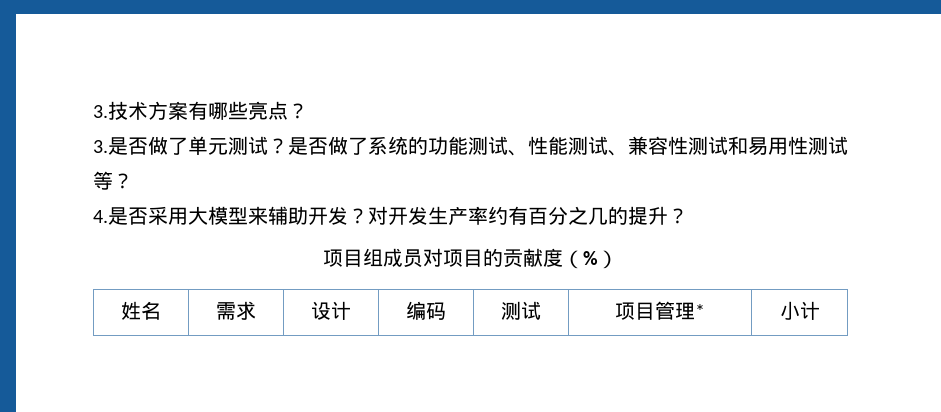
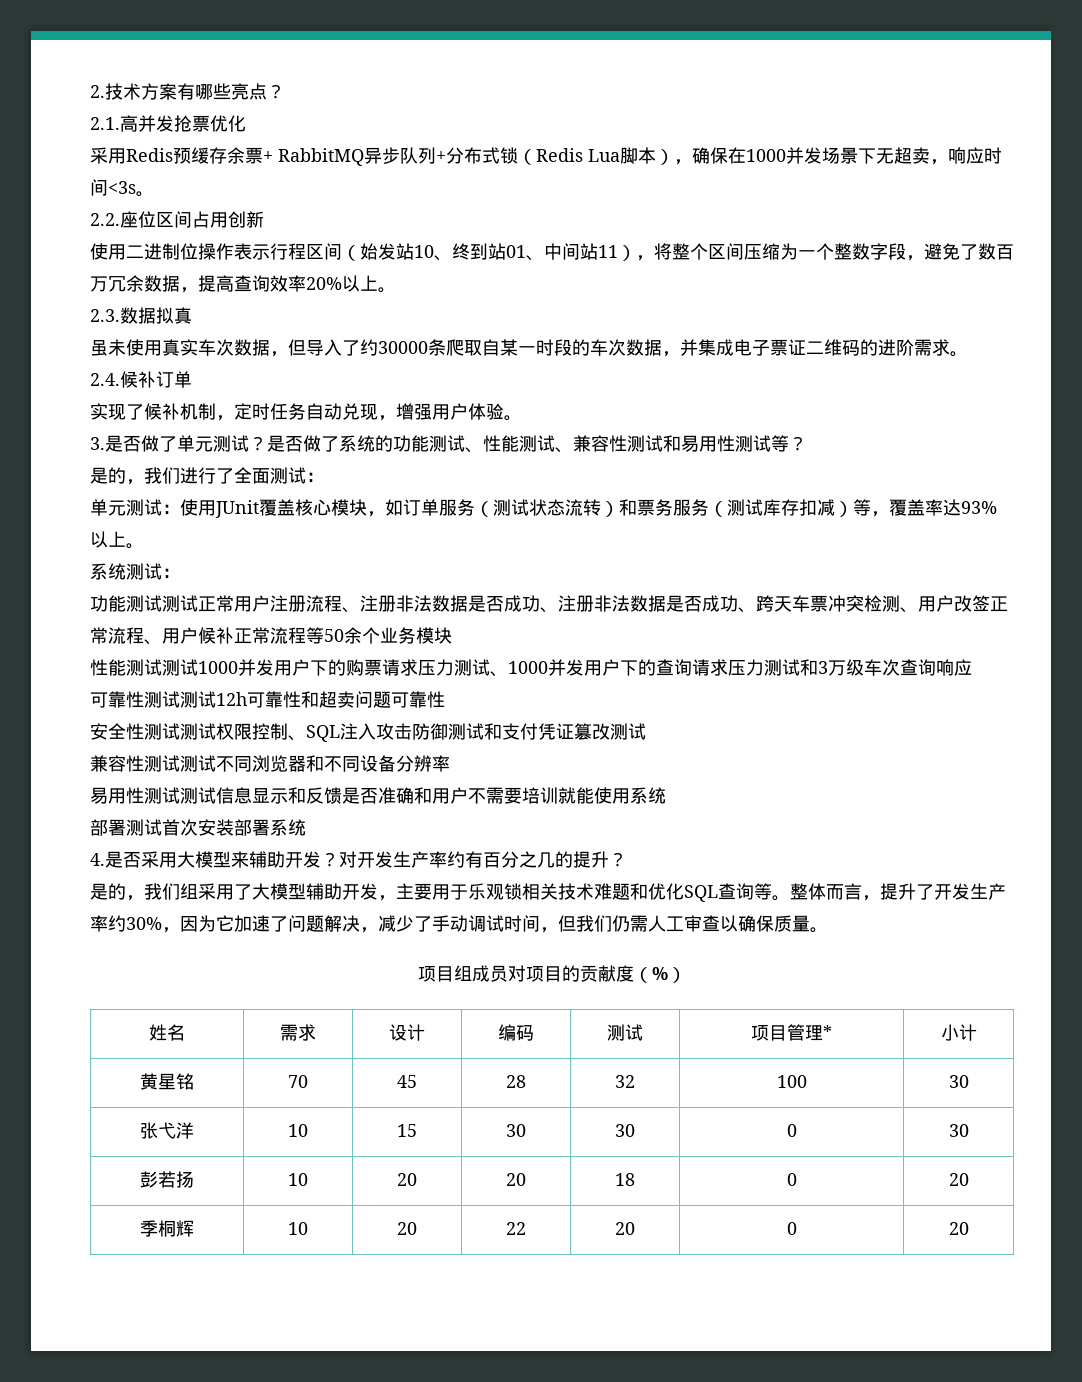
- 3.技术方案有哪些亮点？
+ 2.技术方案有哪些亮点？
+ 2.1.高并发抢票优化
+ 采用Redis预缓存余票+ RabbitMQ异步队列+分布式锁（Redis Lua脚本），确保在1000并发场景下无超卖，响应时间<3s。
+ 2.2.座位区间占用创新
+ 使用二进制位操作表示行程区间（始发站10、终到站01、中间站11），将整个区间压缩为一个整数字段，避免了数百万冗余数据，提高查询效率20%以上。
+ 2.3.数据拟真
+ 虽未使用真实车次数据，但导入了约30000条爬取自某一时段的车次数据，并集成电子票证二维码的进阶需求。
+ 2.4.候补订单
+ 实现了候补机制，定时任务自动兑现，增强用户体验。
+ 是的，我们进行了全面测试：
+ 单元测试：使用JUnit覆盖核心模块，如订单服务（测试状态流转）和票务服务（测试库存扣减）等，覆盖率达93%以上。
+ 系统测试：
+ 功能测试测试正常用户注册流程、注册非法数据是否成功、注册非法数据是否成功、跨天车票冲突检测、用户改签正常流程、用户候补正常流程等50余个业务模块
+ 性能测试测试1000并发用户下的购票请求压力测试、1000并发用户下的查询请求压力测试和3万级车次查询响应
+ 可靠性测试测试12h可靠性和超卖问题可靠性
+ 安全性测试测试权限控制、SQL注入攻击防御测试和支付凭证篡改测试
+ 兼容性测试测试不同浏览器和不同设备分辨率
+ 易用性测试测试信息显示和反馈是否准确和用户不需要培训就能使用系统
+ 部署测试首次安装部署系统
+ 是的，我们组采用了大模型辅助开发，主要用于乐观锁相关技术难题和优化SQL查询等。整体而言，提升了开发生产率约30%，因为它加速了问题解决，减少了手动调试时间，但我们仍需人工审查以确保质量。
+ 黄星铭 | 70 | 45 | 28 | 32 | 100 | 30
+ 张弋洋 | 10 | 15 | 30 | 30 | 0 | 30
+ 彭若扬 | 10 | 20 | 20 | 18 | 0 | 20
+ 季桐辉 | 10 | 20 | 22 | 20 | 0 | 20

